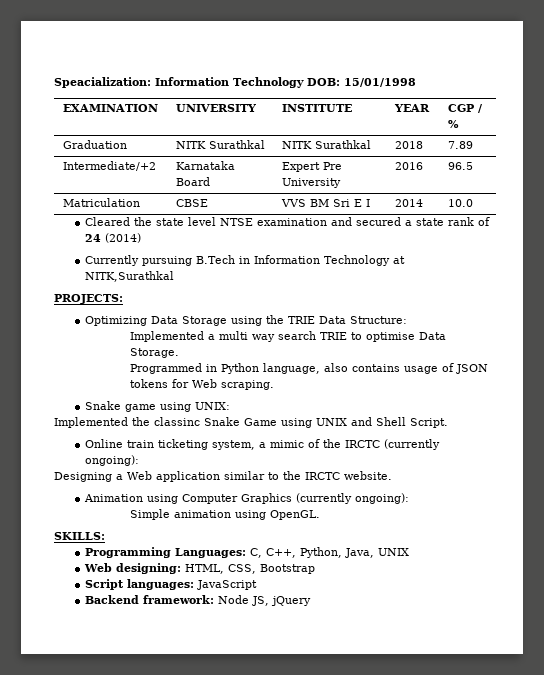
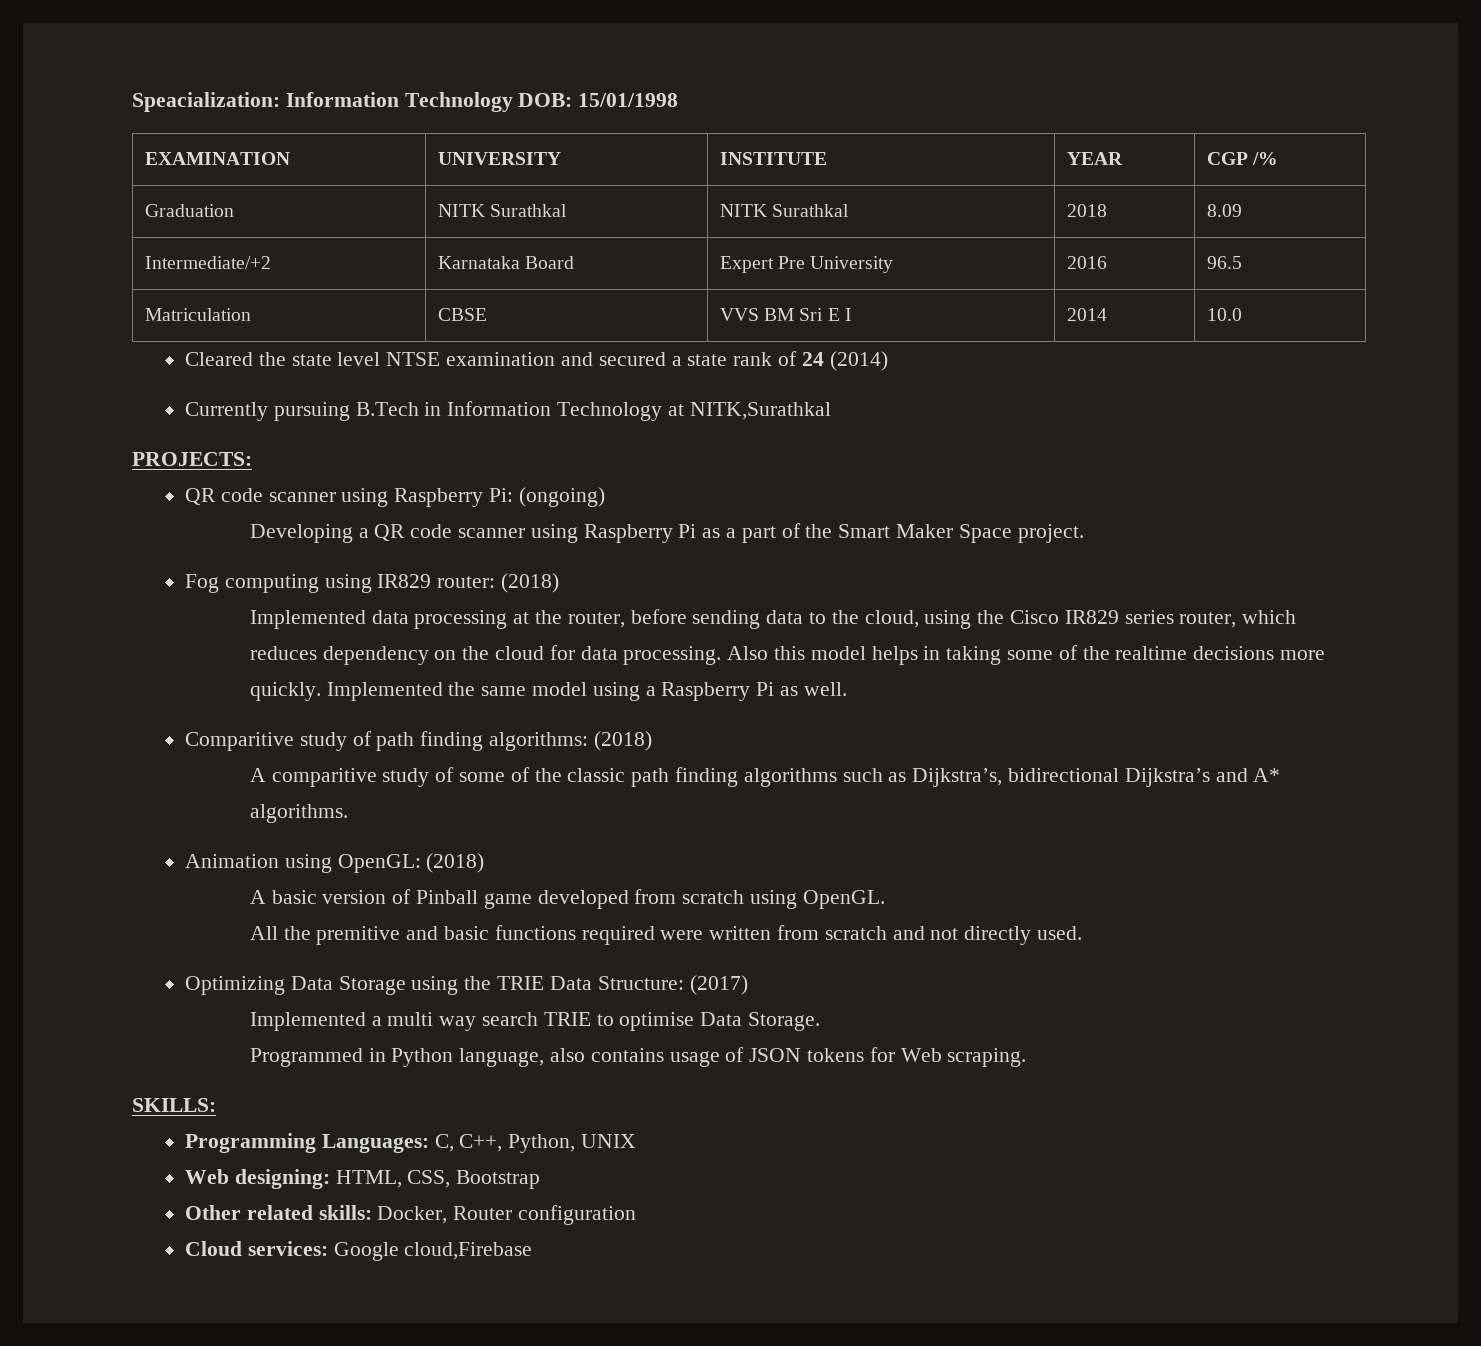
- EXAMINATION | UNIVERSITY | INSTITUTE | YEAR | CGP / %
+ EXAMINATION | UNIVERSITY | INSTITUTE | YEAR | CGP /%
- Graduation | NITK Surathkal | NITK Surathkal | 2018 | 7.89
+ Graduation | NITK Surathkal | NITK Surathkal | 2018 | 8.09
+ QR code scanner using Raspberry Pi: (ongoing)
+ Developing a QR code scanner using Raspberry Pi as a part of the Smart Maker Space project.
+ Fog computing using IR829 router: (2018)
+ Implemented data processing at the router, before sending data to the cloud, using the Cisco IR829 series router, which reduces dependency on the cloud for data processing. Also this model helps in taking some of the realtime decisions more quickly. Implemented the same model using a Raspberry Pi as well.
+ Comparitive study of path finding algorithms: (2018)
+ A comparitive study of some of the classic path finding algorithms such as Dijkstra’s, bidirectional Dijkstra’s and A* algorithms.
+ Animation using OpenGL: (2018)
+ A basic version of Pinball game developed from scratch using OpenGL.
+ All the premitive and basic functions required were written from scratch and not directly used.
- Optimizing Data Storage using the TRIE Data Structure:
+ Optimizing Data Storage using the TRIE Data Structure: (2017)
- Snake game using UNIX:
- Implemented the classinc Snake Game using UNIX and Shell Script.
- Online train ticketing system, a mimic of the IRCTC (currently ongoing):
- Designing a Web application similar to the IRCTC website.
- Animation using Computer Graphics (currently ongoing):
- Simple animation using OpenGL.
- Programming Languages: C, C++, Python, Java, UNIX
+ Programming Languages: C, C++, Python, UNIX
- Script languages: JavaScript
- Backend framework: Node JS, jQuery
+ Other related skills: Docker, Router configuration
+ Cloud services: Google cloud,Firebase

